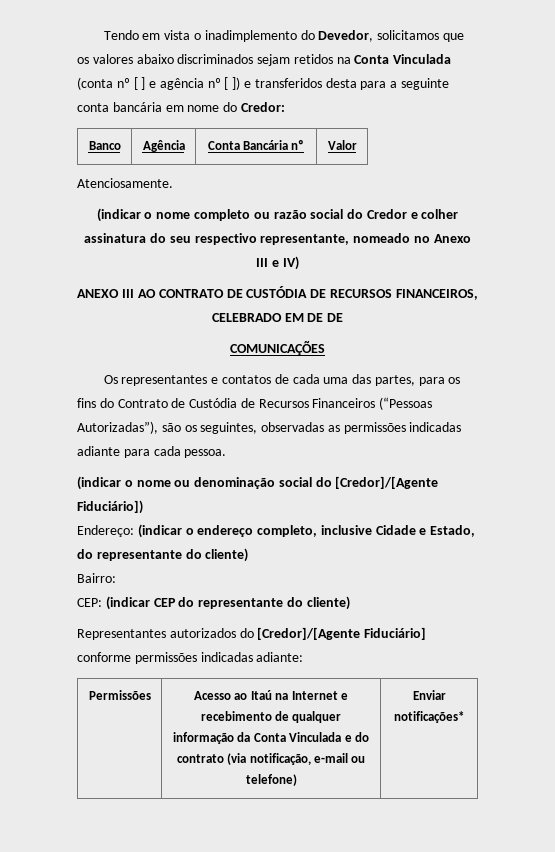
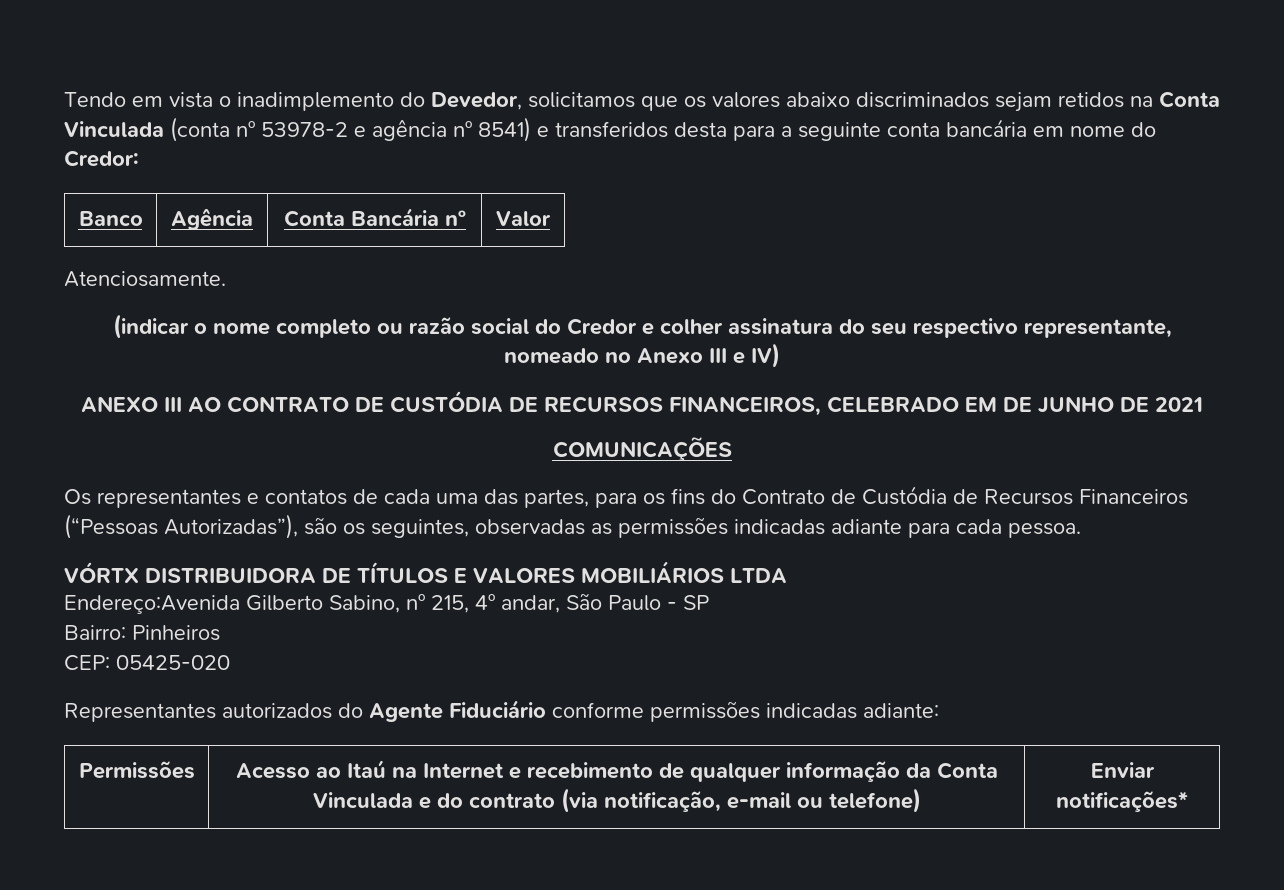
- Tendo em vista o inadimplemento do Devedor, solicitamos que os valores abaixo discriminados sejam retidos na Conta Vinculada (conta nº [ ] e agência nº [ ]) e transferidos desta para a seguinte conta bancária em nome do Credor:
+ Tendo em vista o inadimplemento do Devedor, solicitamos que os valores abaixo discriminados sejam retidos na Conta Vinculada (conta nº 53978-2 e agência nº 8541) e transferidos desta para a seguinte conta bancária em nome do Credor:
- ANEXO III AO CONTRATO DE CUSTÓDIA DE RECURSOS FINANCEIROS, CELEBRADO EM DE DE
+ ANEXO III AO CONTRATO DE CUSTÓDIA DE RECURSOS FINANCEIROS, CELEBRADO EM DE JUNHO DE 2021
- (indicar o nome ou denominação social do [Credor]/[Agente Fiduciário])
- Endereço: (indicar o endereço completo, inclusive Cidade e Estado, do representante do cliente)
+ VÓRTX DISTRIBUIDORA DE TÍTULOS E VALORES MOBILIÁRIOS LTDA
+ Endereço:Avenida Gilberto Sabino, nº 215, 4º andar, São Paulo - SP
- Bairro:
+ Bairro: Pinheiros
- CEP: (indicar CEP do representante do cliente)
+ CEP: 05425-020
- Representantes autorizados do [Credor]/[Agente Fiduciário] conforme permissões indicadas adiante:
+ Representantes autorizados do Agente Fiduciário conforme permissões indicadas adiante:

